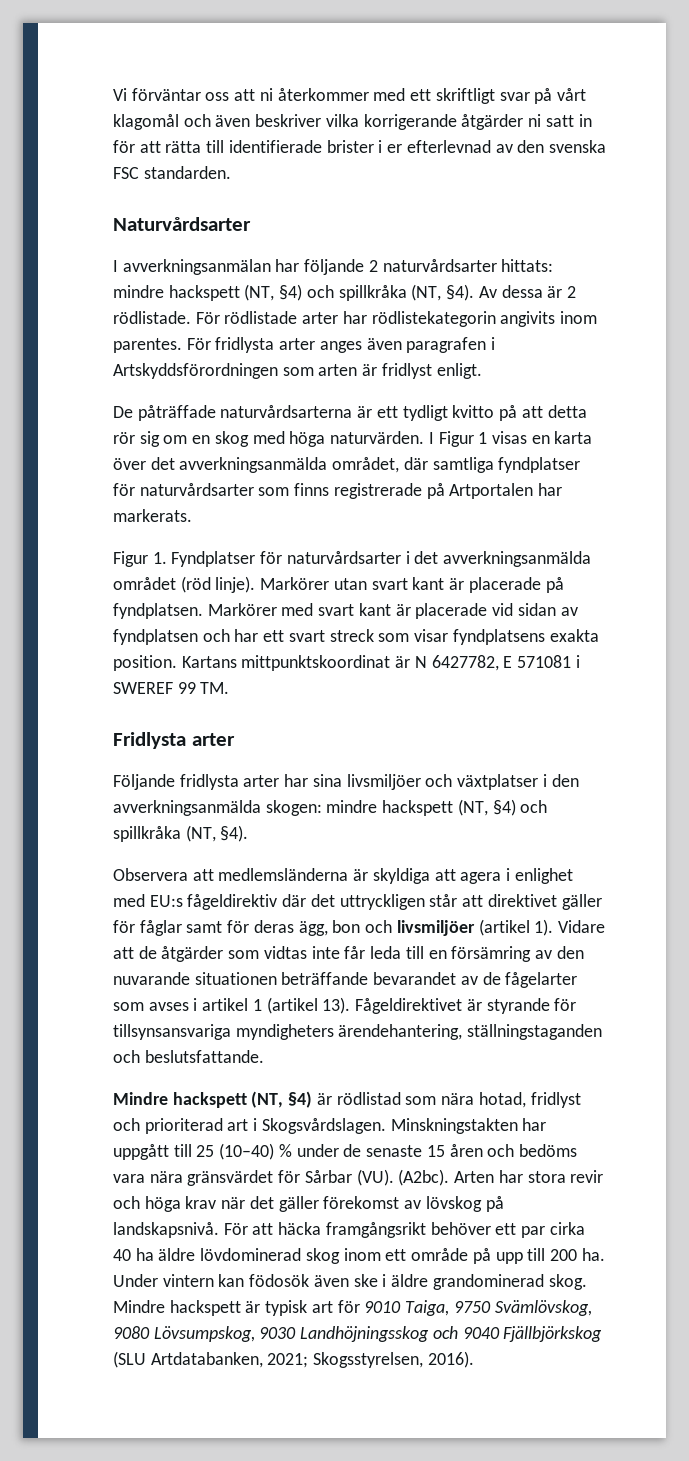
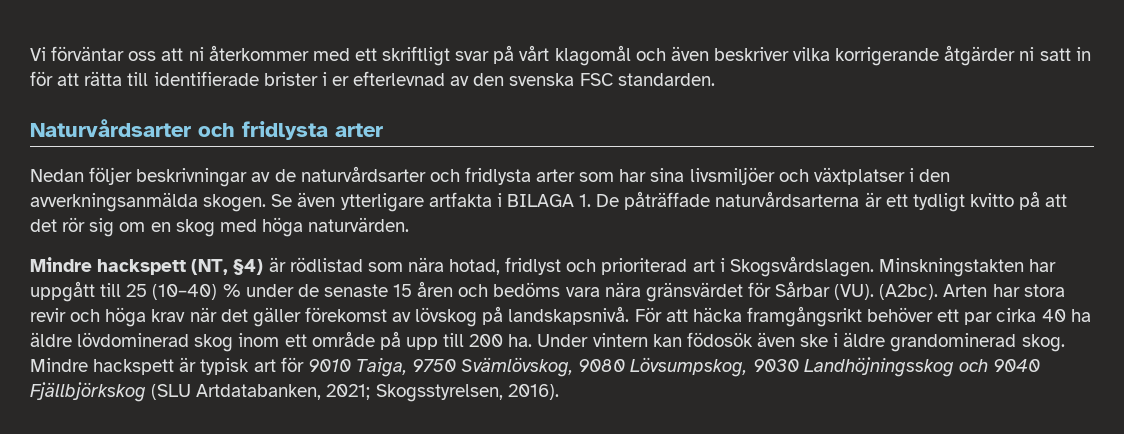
- Naturvårdsarter
- I avverkningsanmälan har följande 2 naturvårdsarter hittats: mindre hackspett (NT, §4) och spillkråka (NT, §4). Av dessa är 2 rödlistade. För rödlistade arter har rödlistekategorin angivits inom parentes. För fridlysta arter anges även paragrafen i Artskyddsförordningen som arten är fridlyst enligt.
- De påträffade naturvårdsarterna är ett tydligt kvitto på att detta rör sig om en skog med höga naturvärden. I Figur 1 visas en karta över det avverkningsanmälda området, där samtliga fyndplatser för naturvårdsarter som finns registrerade på Artportalen har markerats.
- Figur 1. Fyndplatser för naturvårdsarter i det avverkningsanmälda området (röd linje). Markörer utan svart kant är placerade på fyndplatsen. Markörer med svart kant är placerade vid sidan av fyndplatsen och har ett svart streck som visar fyndplatsens exakta position. Kartans mittpunktskoordinat är N 6427782, E 571081 i SWEREF 99 TM.
- Fridlysta arter
- Följande fridlysta arter har sina livsmiljöer och växtplatser i den avverkningsanmälda skogen: mindre hackspett (NT, §4) och spillkråka (NT, §4).
- Observera att medlemsländerna är skyldiga att agera i enlighet med EU:s fågeldirektiv där det uttryckligen står att direktivet gäller för fåglar samt för deras ägg, bon och livsmiljöer (artikel 1). Vidare att de åtgärder som vidtas inte får leda till en försämring av den nuvarande situationen beträffande bevarandet av de fågelarter som avses i artikel 1 (artikel 13). Fågeldirektivet är styrande för tillsynsansvariga myndigheters ärendehantering, ställningstaganden och beslutsfattande.
+ Naturvårdsarter och fridlysta arter
+ Nedan följer beskrivningar av de naturvårdsarter och fridlysta arter som har sina livsmiljöer och växtplatser i den avverkningsanmälda skogen. Se även ytterligare artfakta i BILAGA 1. De påträffade naturvårdsarterna är ett tydligt kvitto på att det rör sig om en skog med höga naturvärden.

